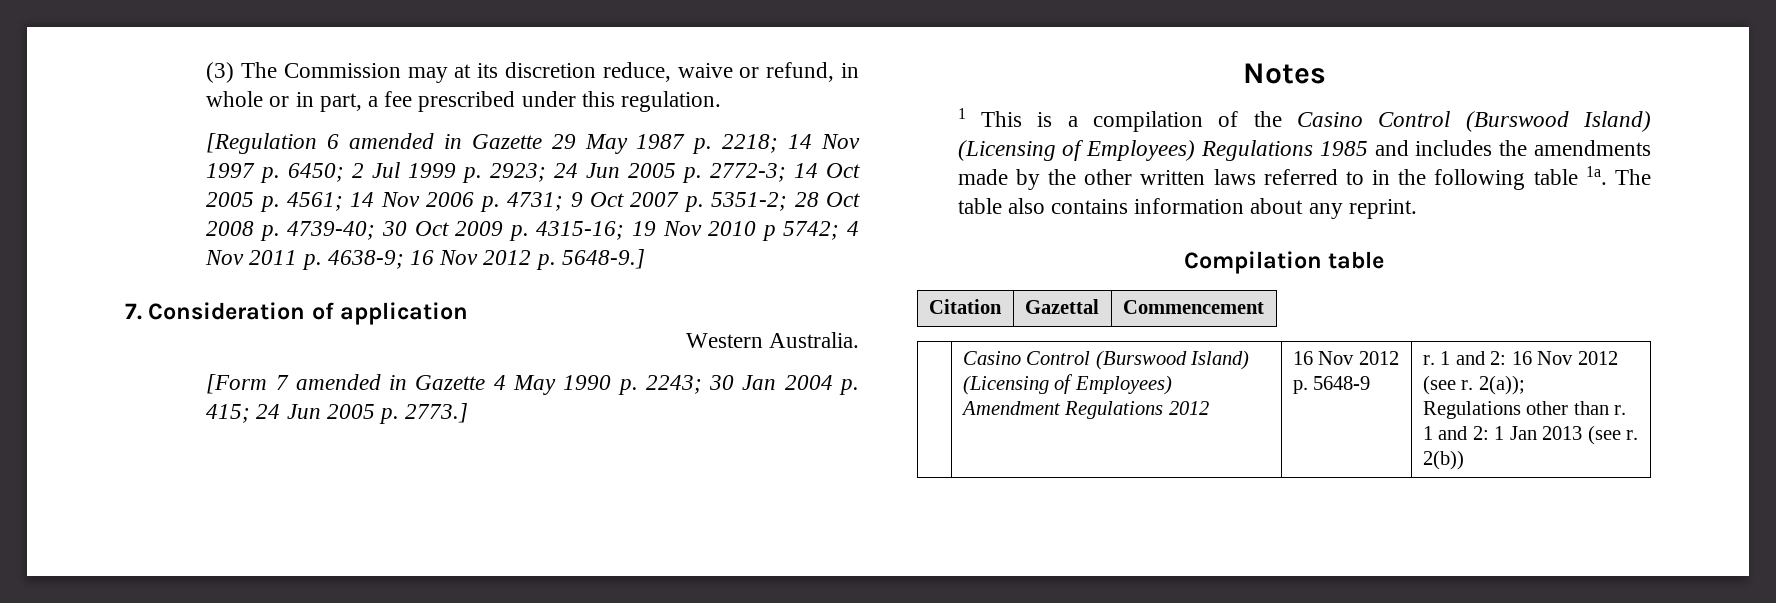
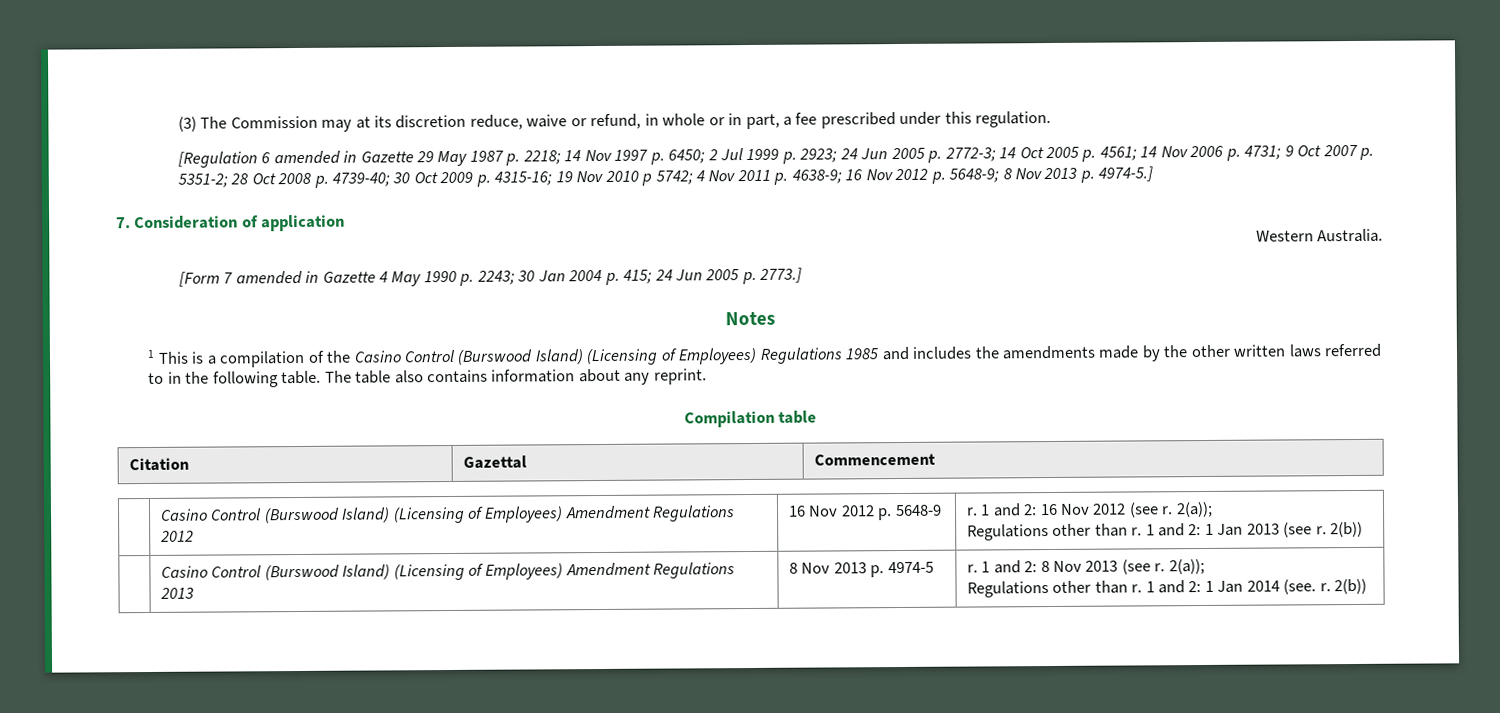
- 16 Nov 2012 p. 5648-9.]
+ 16 Nov 2012 p. 5648-9; 8 Nov 2013 p. 4974-5.]
- 1 This is a compilation of the Casino Control (Burswood Island) (Licensing of Employees) Regulations 1985 and includes the amendments made by the other written laws referred to in the following table 1a.
+ 1 This is a compilation of the Casino Control (Burswood Island) (Licensing of Employees) Regulations 1985 and includes the amendments made by the other written laws referred to in the following table.
+ | Casino Control (Burswood Island) (Licensing of Employees) Amendment Regulations 2013 | 8 Nov 2013 p. 4974-5 | r. 1 and 2: 8 Nov 2013 (see r. 2(a));
+ Regulations other than r. 1 and 2: 1 Jan 2014 (see. r. 2(b))

